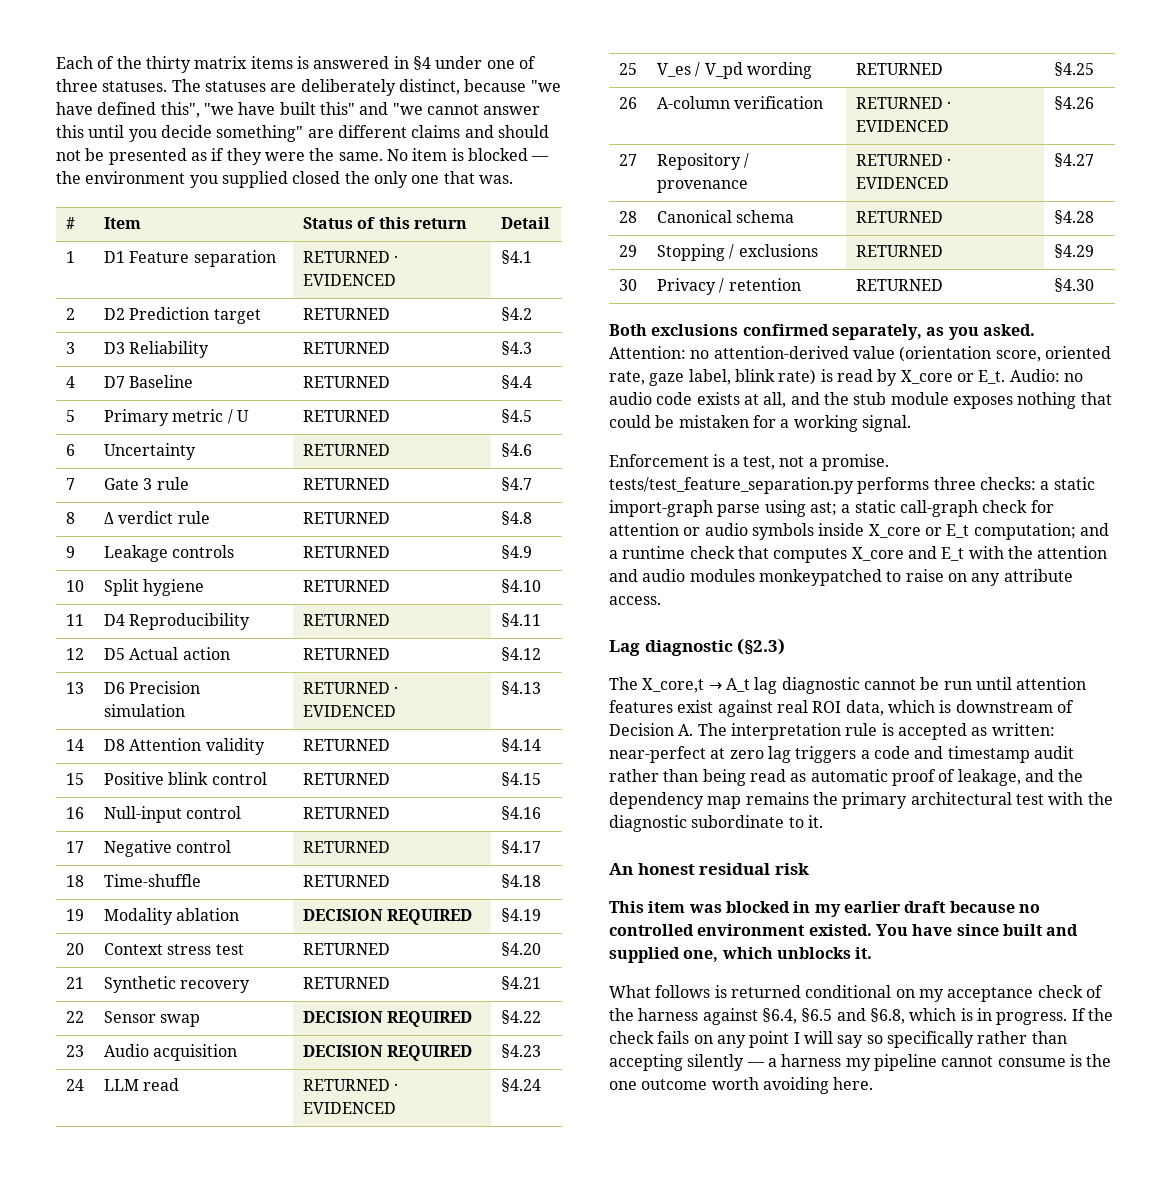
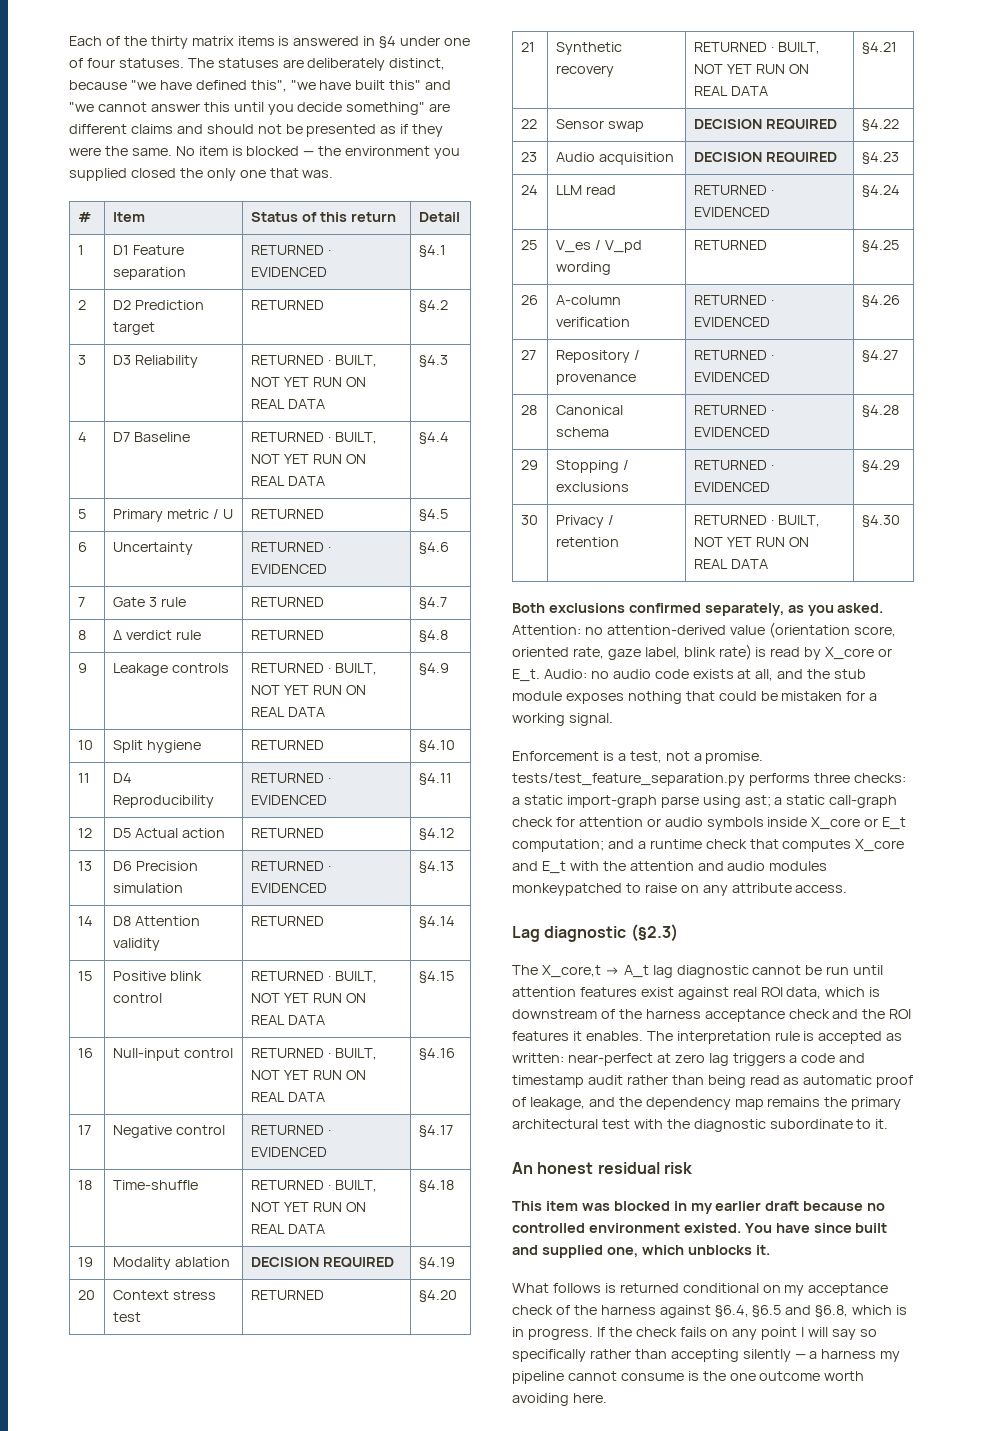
- Each of the thirty matrix items is answered in §4 under one of three statuses.
+ Each of the thirty matrix items is answered in §4 under one of four statuses.
- 3 | D3 Reliability | RETURNED | §4.3
+ 3 | D3 Reliability | RETURNED · BUILT, NOT YET RUN ON REAL DATA | §4.3
- 4 | D7 Baseline | RETURNED | §4.4
+ 4 | D7 Baseline | RETURNED · BUILT, NOT YET RUN ON REAL DATA | §4.4
- 6 | Uncertainty | RETURNED | §4.6
+ 6 | Uncertainty | RETURNED · EVIDENCED | §4.6
- 9 | Leakage controls | RETURNED | §4.9
+ 9 | Leakage controls | RETURNED · BUILT, NOT YET RUN ON REAL DATA | §4.9
- 11 | D4 Reproducibility | RETURNED | §4.11
+ 11 | D4 Reproducibility | RETURNED · EVIDENCED | §4.11
- 15 | Positive blink control | RETURNED | §4.15
+ 15 | Positive blink control | RETURNED · BUILT, NOT YET RUN ON REAL DATA | §4.15
- 16 | Null-input control | RETURNED | §4.16
+ 16 | Null-input control | RETURNED · BUILT, NOT YET RUN ON REAL DATA | §4.16
- 17 | Negative control | RETURNED | §4.17
+ 17 | Negative control | RETURNED · EVIDENCED | §4.17
- 18 | Time-shuffle | RETURNED | §4.18
+ 18 | Time-shuffle | RETURNED · BUILT, NOT YET RUN ON REAL DATA | §4.18
- 21 | Synthetic recovery | RETURNED | §4.21
+ 21 | Synthetic recovery | RETURNED · BUILT, NOT YET RUN ON REAL DATA | §4.21
- 28 | Canonical schema | RETURNED | §4.28
+ 28 | Canonical schema | RETURNED · EVIDENCED | §4.28
- 29 | Stopping / exclusions | RETURNED | §4.29
+ 29 | Stopping / exclusions | RETURNED · EVIDENCED | §4.29
- 30 | Privacy / retention | RETURNED | §4.30
+ 30 | Privacy / retention | RETURNED · BUILT, NOT YET RUN ON REAL DATA | §4.30
- The X_core,t → A_t lag diagnostic cannot be run until attention features exist against real ROI data, which is downstream of Decision A. The interpretation rule is accepted as written:
+ The X_core,t → A_t lag diagnostic cannot be run until attention features exist against real ROI data, which is downstream of the harness acceptance check and the ROI features it enables. The interpretation rule is accepted as written:

